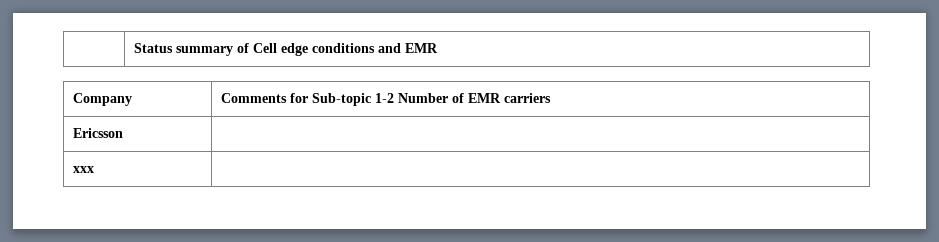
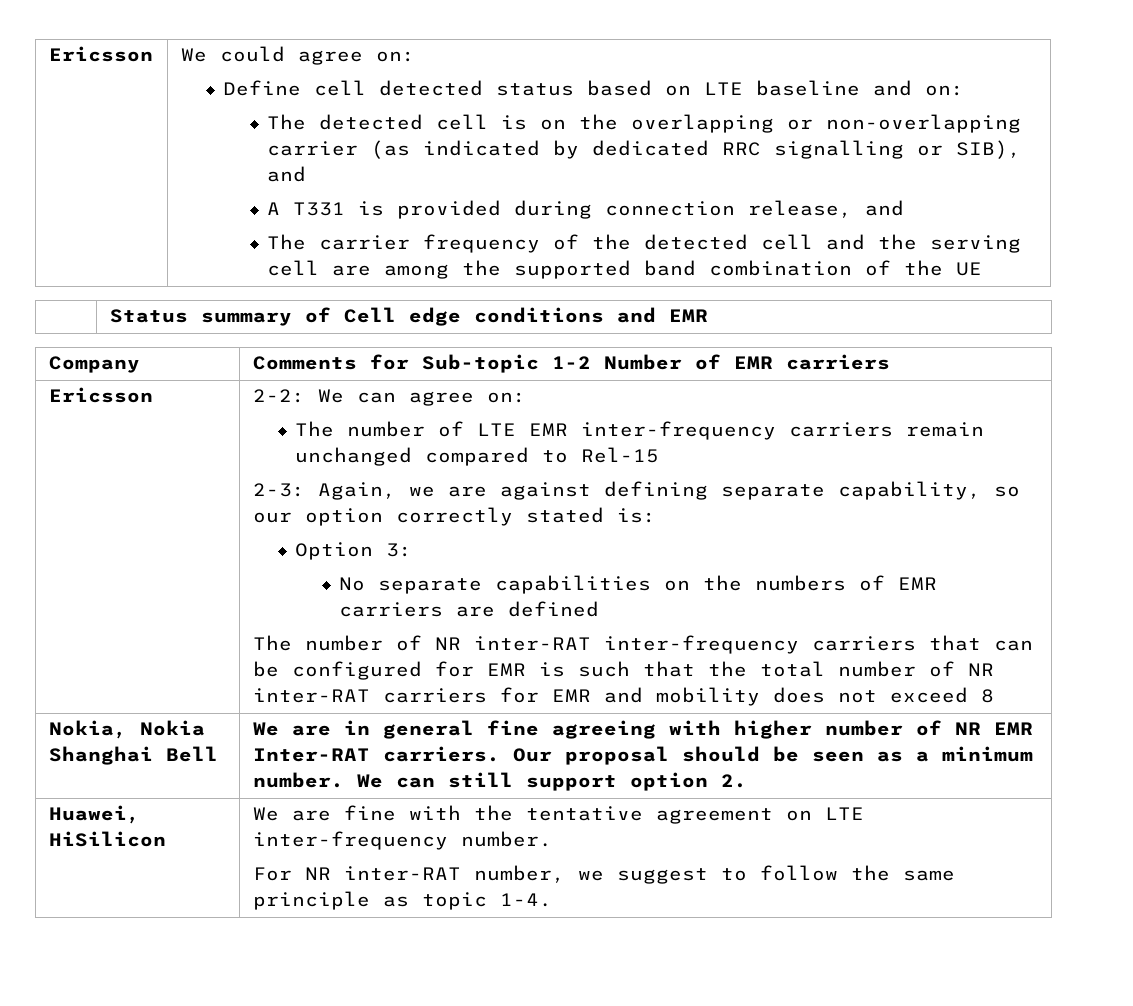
+ Ericsson | We could agree on:
+ Define cell detected status based on LTE baseline and on:
+ The detected cell is on the overlapping or non-overlapping carrier (as indicated by dedicated RRC signalling or SIB), and
+ A T331 is provided during connection release, and
+ The carrier frequency of the detected cell and the serving cell are among the supported band combination of the UE
- xxx |
+ 2-2: We can agree on:
+ The number of LTE EMR inter-frequency carriers remain unchanged compared to Rel-15
+ 2-3: Again, we are against defining separate capability, so our option correctly stated is:
+ Option 3:
+ No separate capabilities on the numbers of EMR carriers are defined
+ The number of NR inter-RAT inter-frequency carriers that can be configured for EMR is such that the total number of NR inter-RAT carriers for EMR and mobility does not exceed 8
+ Nokia, Nokia Shanghai Bell | We are in general fine agreeing with higher number of NR EMR Inter-RAT carriers. Our proposal should be seen as a minimum number. We can still support option 2.
+ Huawei, HiSilicon | We are fine with the tentative agreement on LTE inter-frequency number.
+ For NR inter-RAT number, we suggest to follow the same principle as topic 1-4.

